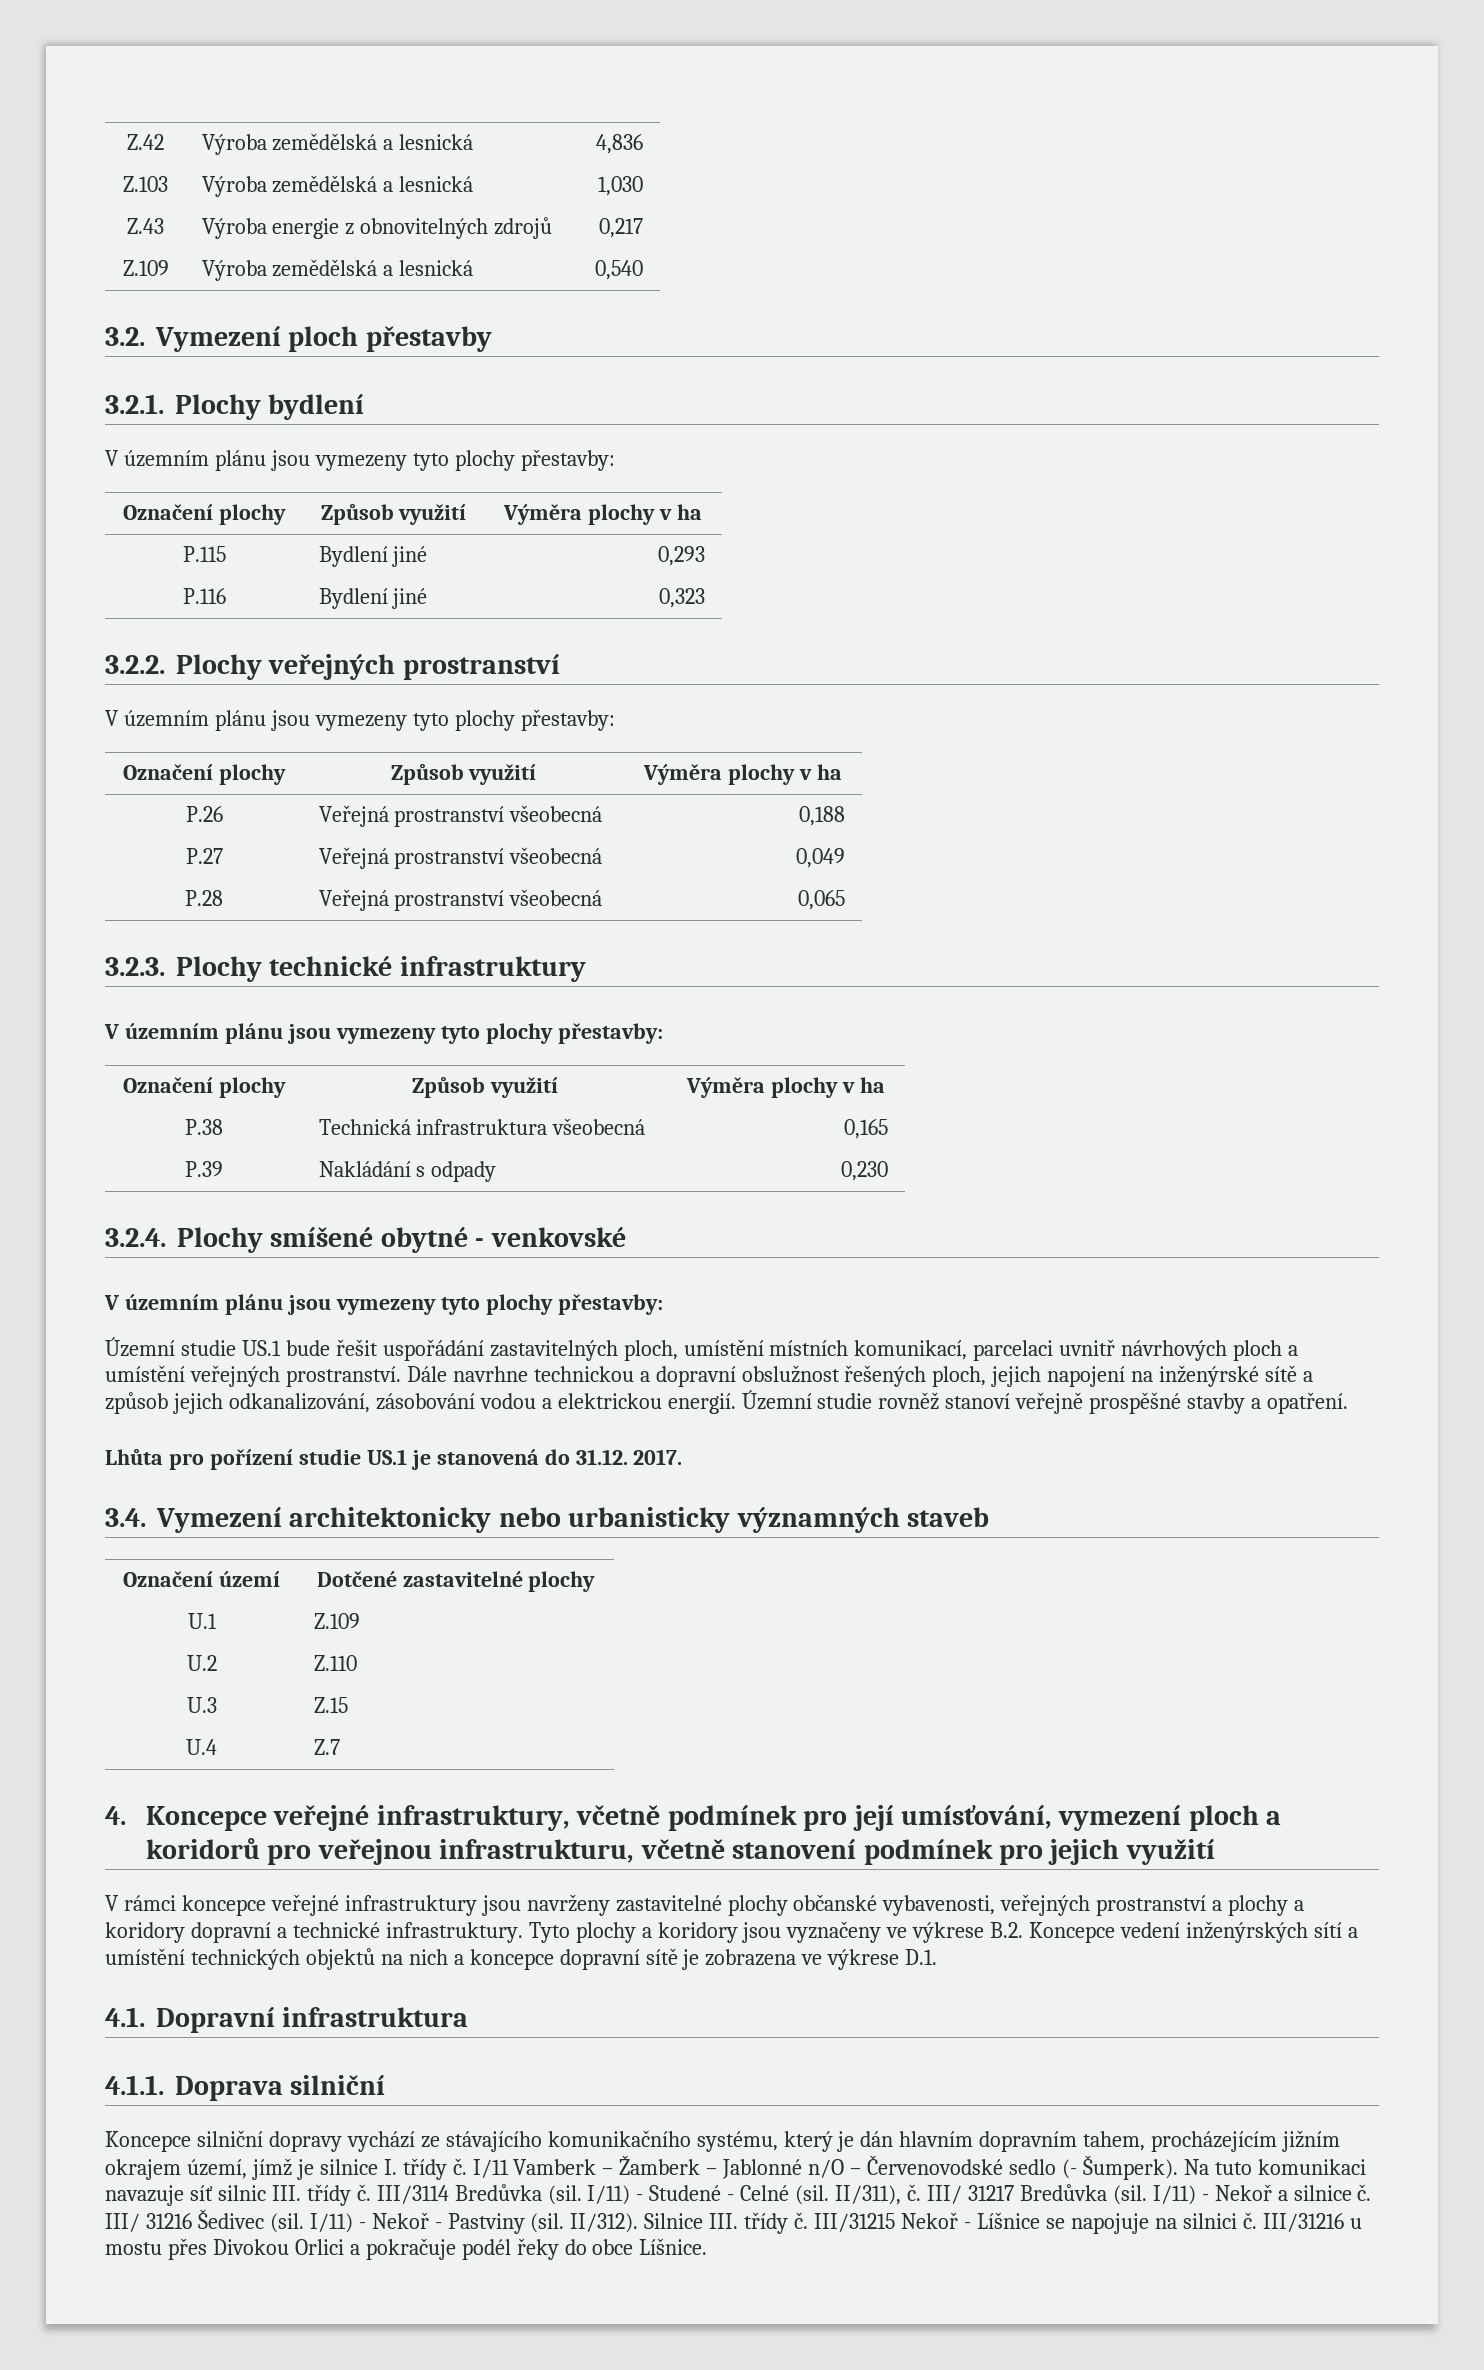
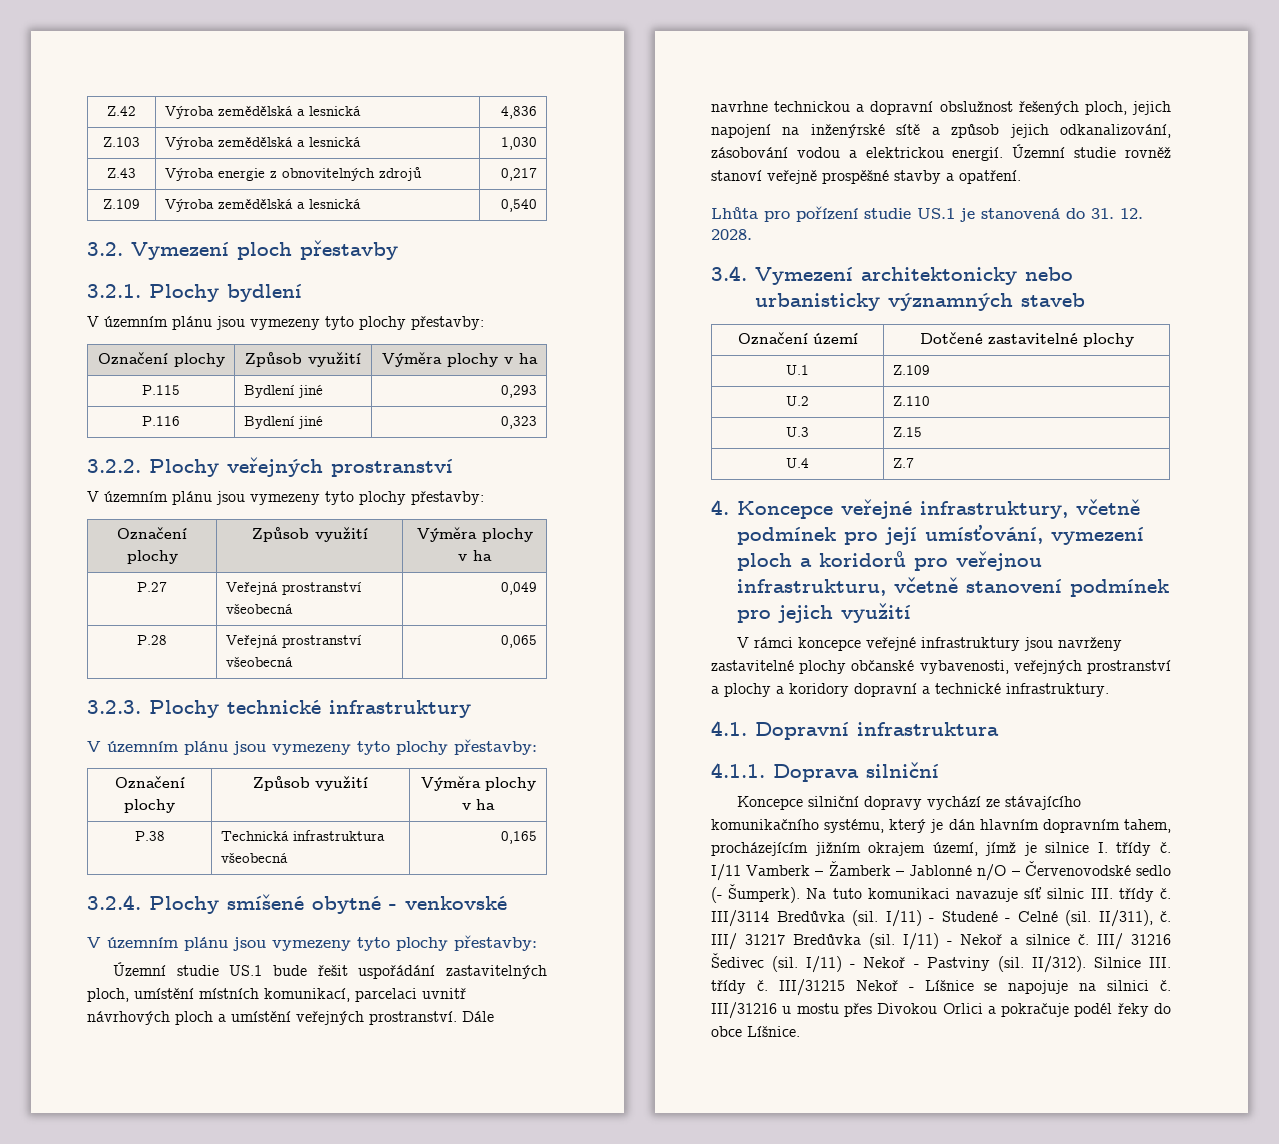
- P.26 | Veřejná prostranství všeobecná | 0,188
- P.39 | Nakládání s odpady | 0,230
- Lhůta pro pořízení studie US.1 je stanovená do 31.12. 2017.
+ Lhůta pro pořízení studie US.1 je stanovená do 31. 12. 2028.
- Tyto plochy a koridory jsou vyznačeny ve výkrese B.2. Koncepce vedení inženýrských sítí a umístění technických objektů na nich a koncepce dopravní sítě je zobrazena ve výkrese D.1.

